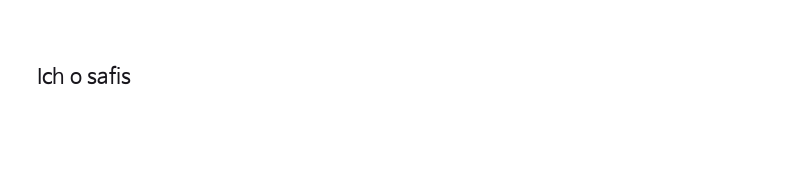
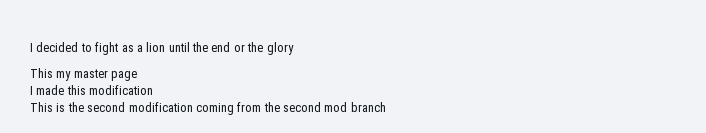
- Ich o safis
+ I decided to fight as a lion until the end or the glory
+ This my master page
+ I made this modification
+ This is the second modification coming from the second mod branch

